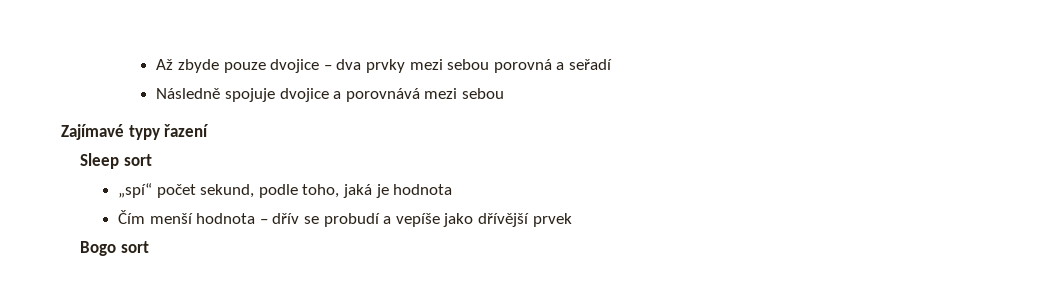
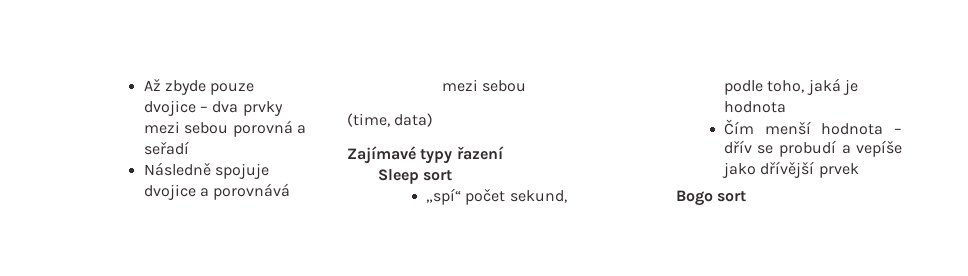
+ (time, data)

